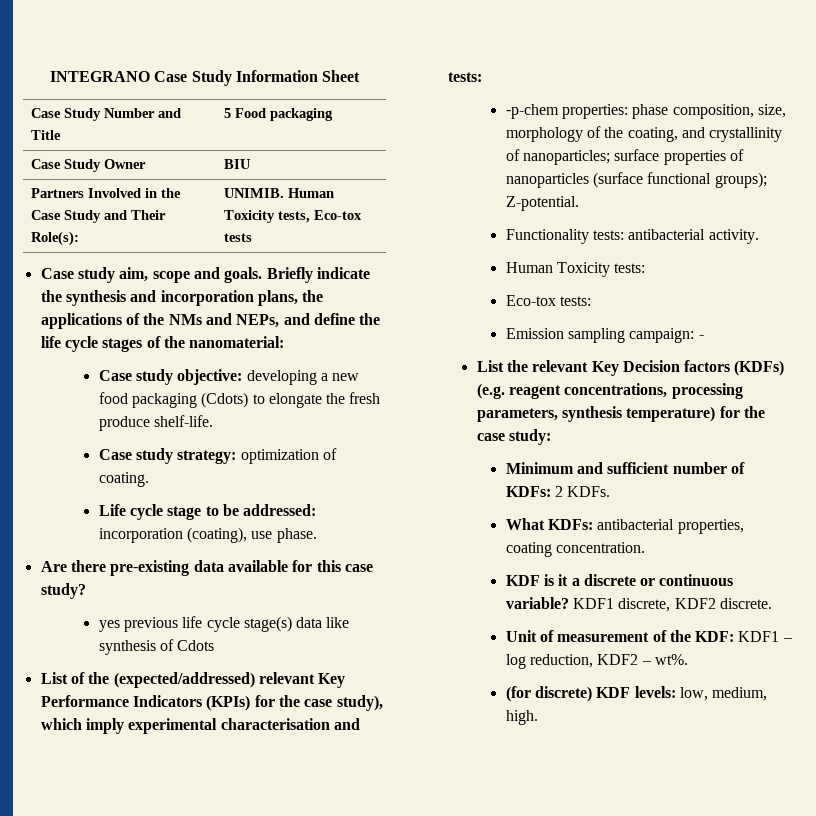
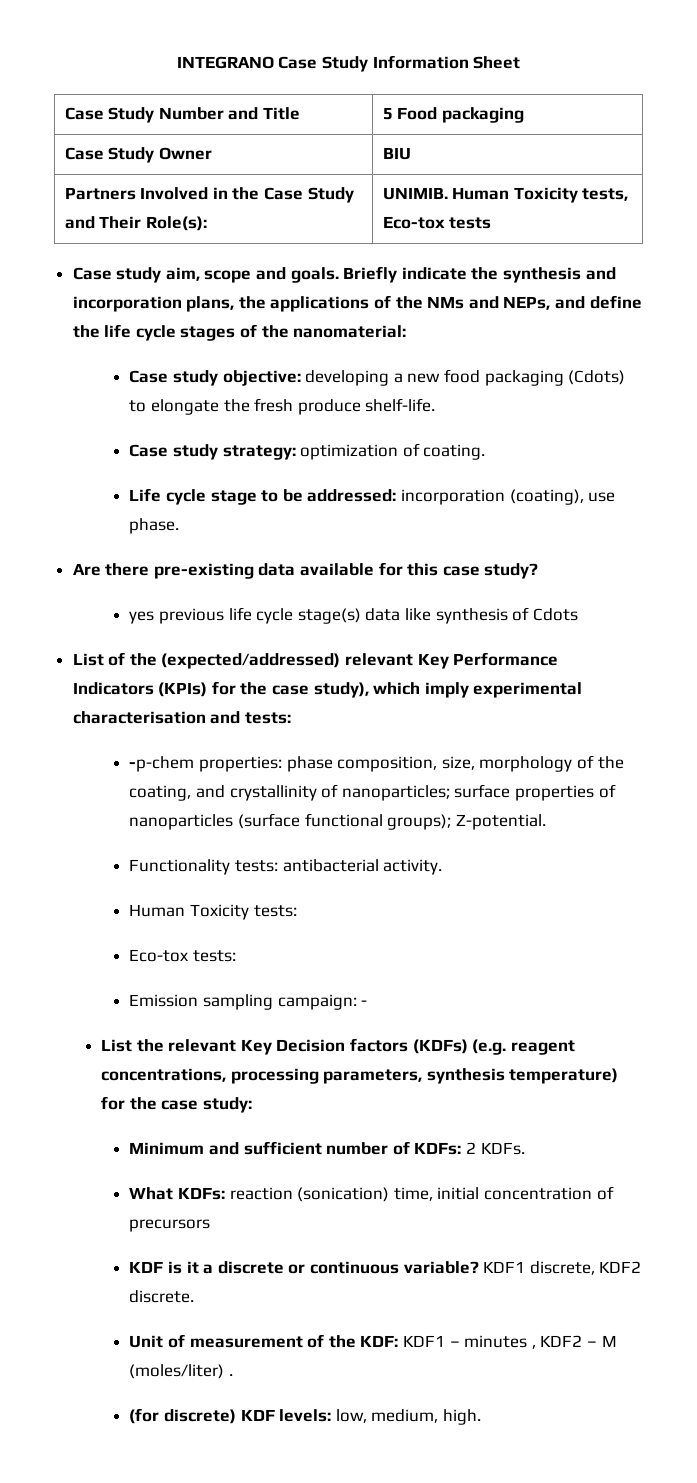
- What KDFs: antibacterial properties, coating concentration.
+ What KDFs: reaction (sonication) time, initial concentration of precursors
- Unit of measurement of the KDF: KDF1 – log reduction, KDF2 – wt%.
+ Unit of measurement of the KDF: KDF1 – minutes , KDF2 – M (moles/liter) .

